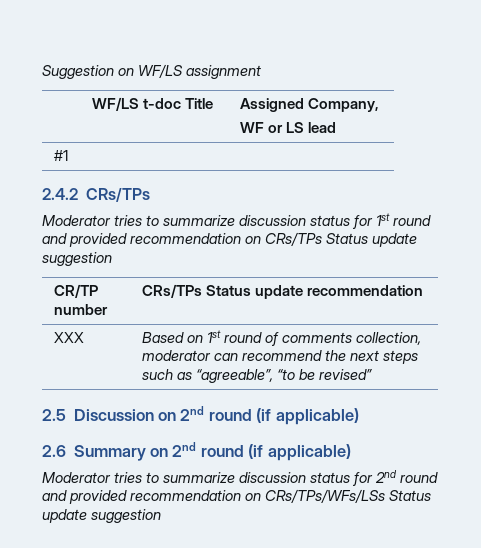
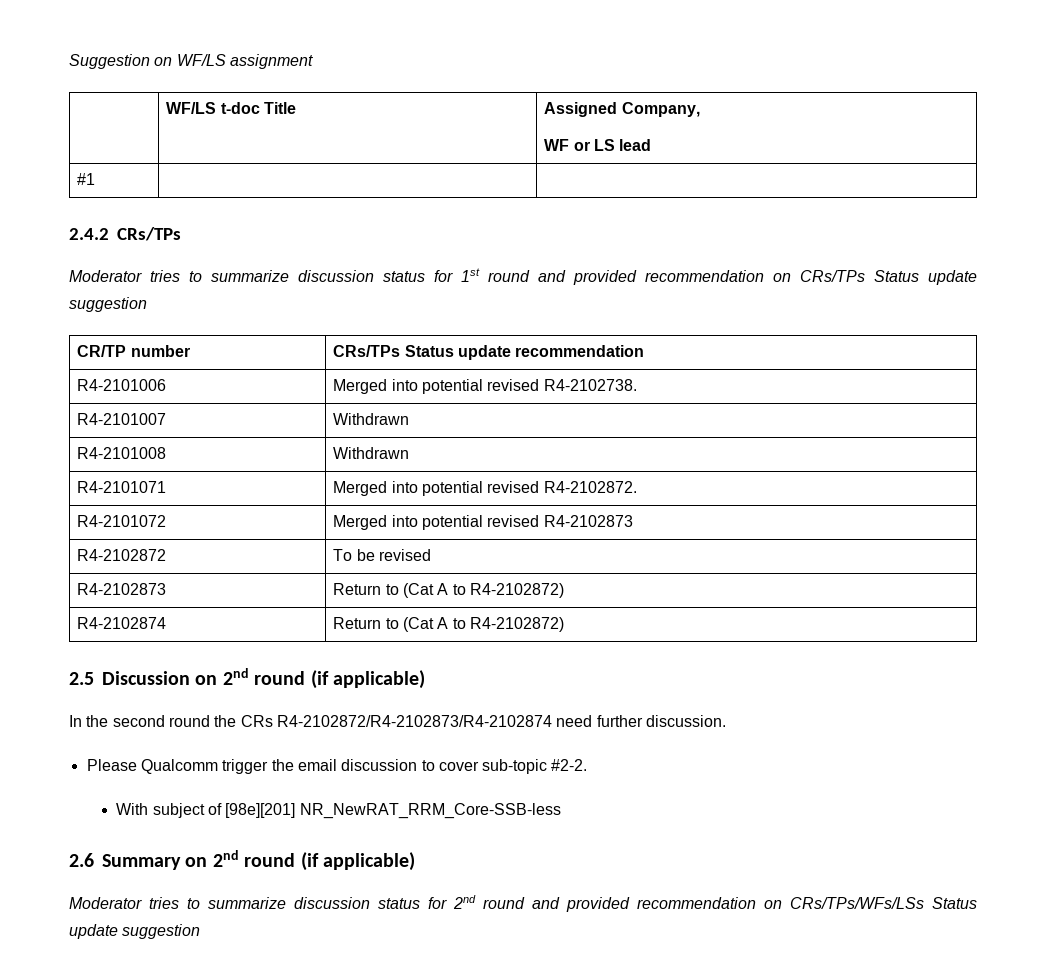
- XXX | Based on 1st round of comments collection, moderator can recommend the next steps such as “agreeable”, “to be revised”
+ R4-2101006 | Merged into potential revised R4-2102738.
+ R4-2101007 | Withdrawn
+ R4-2101008 | Withdrawn
+ R4-2101071 | Merged into potential revised R4-2102872.
+ R4-2101072 | Merged into potential revised R4-2102873
+ R4-2102872 | To be revised
+ R4-2102873 | Return to (Cat A to R4-2102872)
+ R4-2102874 | Return to (Cat A to R4-2102872)
+ In the second round the CRs R4-2102872/R4-2102873/R4-2102874 need further discussion.
+ Please Qualcomm trigger the email discussion to cover sub-topic #2-2.
+ With subject of [98e][201] NR_NewRAT_RRM_Core-SSB-less

